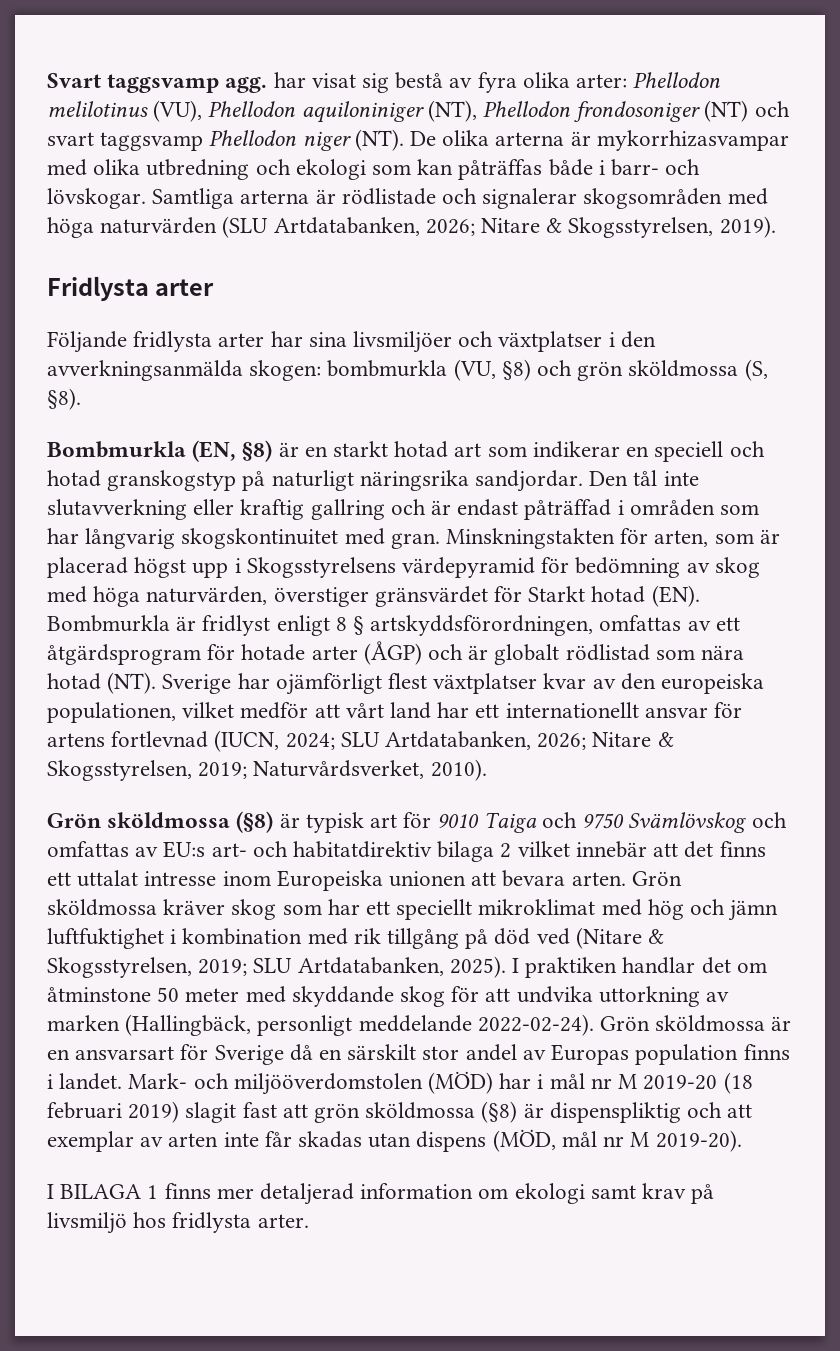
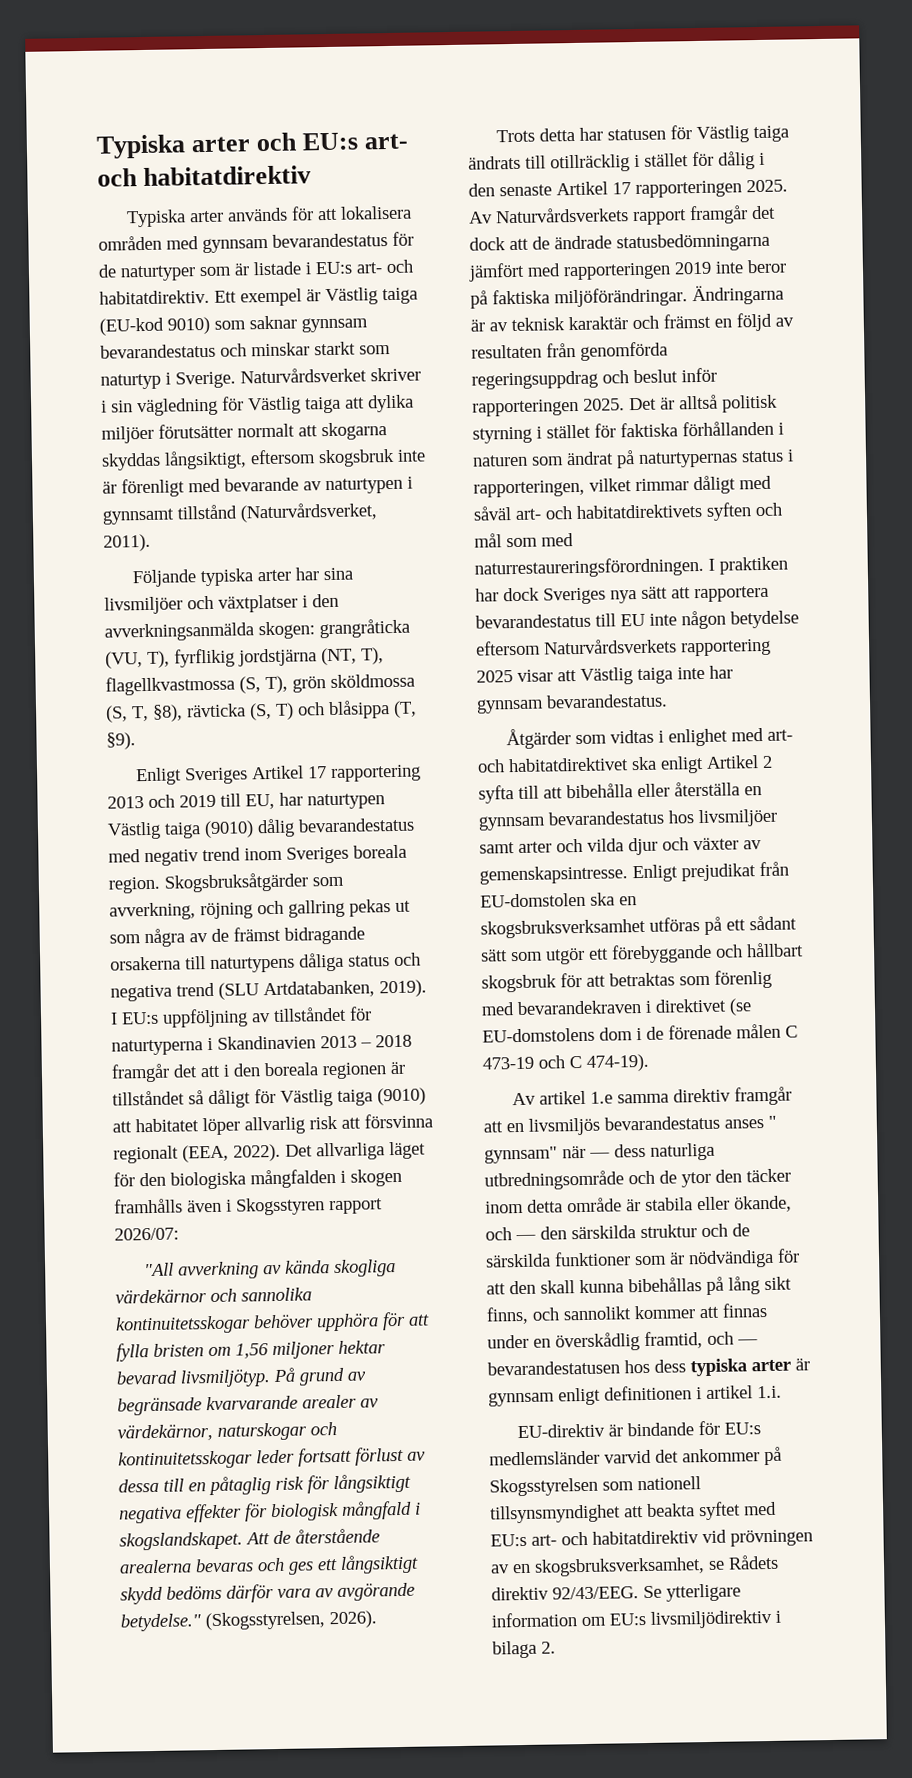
- Svart taggsvamp agg. har visat sig bestå av fyra olika arter: Phellodon melilotinus (VU), Phellodon aquiloniniger (NT), Phellodon frondosoniger (NT) och svart taggsvamp Phellodon niger (NT). De olika arterna är mykorrhizasvampar med olika utbredning och ekologi som kan påträffas både i barr- och lövskogar. Samtliga arterna är rödlistade och signalerar skogsområden med höga naturvärden (SLU Artdatabanken, 2026; Nitare & Skogsstyrelsen, 2019).
- Fridlysta arter
+ Typiska arter och EU:s art- och habitatdirektiv
+ Typiska arter används för att lokalisera områden med gynnsam bevarandestatus för de naturtyper som är listade i EU:s art- och habitatdirektiv. Ett exempel är Västlig taiga (EU-kod 9010) som saknar gynnsam bevarandestatus och minskar starkt som naturtyp i Sverige. Naturvårdsverket skriver i sin vägledning för Västlig taiga att dylika miljöer förutsätter normalt att skogarna skyddas långsiktigt, eftersom skogsbruk inte är förenligt med bevarande av naturtypen i gynnsamt tillstånd (Naturvårdsverket, 2011).
- Följande fridlysta arter har sina livsmiljöer och växtplatser i den avverkningsanmälda skogen: bombmurkla (VU, §8) och grön sköldmossa (S, §8).
- Bombmurkla (EN, §8) är en starkt hotad art som indikerar en speciell och hotad granskogstyp på naturligt näringsrika sandjordar. Den tål inte slutavverkning eller kraftig gallring och är endast påträffad i områden som har långvarig skogskontinuitet med gran. Minskningstakten för arten, som är placerad högst upp i Skogsstyrelsens värdepyramid för bedömning av skog med höga naturvärden, överstiger gränsvärdet för Starkt hotad (EN). Bombmurkla är fridlyst enligt 8 § artskyddsförordningen, omfattas av ett åtgärdsprogram för hotade arter (ÅGP) och är globalt rödlistad som nära hotad (NT). Sverige har ojämförligt flest växtplatser kvar av den europeiska populationen, vilket medför att vårt land har ett internationellt ansvar för artens fortlevnad (IUCN, 2024; SLU Artdatabanken, 2026; Nitare & Skogsstyrelsen, 2019; Naturvårdsverket, 2010).
- Grön sköldmossa (§8) är typisk art för 9010 Taiga och 9750 Svämlövskog och omfattas av EU:s art- och habitatdirektiv bilaga 2 vilket innebär att det finns ett uttalat intresse inom Europeiska unionen att bevara arten. Grön sköldmossa kräver skog som har ett speciellt mikroklimat med hög och jämn luftfuktighet i kombination med rik tillgång på död ved (Nitare & Skogsstyrelsen, 2019; SLU Artdatabanken, 2025). I praktiken handlar det om åtminstone 50 meter med skyddande skog för att undvika uttorkning av marken (Hallingbäck, personligt meddelande 2022-02-24). Grön sköldmossa är en ansvarsart för Sverige då en särskilt stor andel av Europas population finns i landet. Mark- och miljööverdomstolen (MÖD) har i mål nr M 2019-20 (18 februari 2019) slagit fast att grön sköldmossa (§8) är dispenspliktig och att exemplar av arten inte får skadas utan dispens (MÖD, mål nr M 2019-20).
- I BILAGA 1 finns mer detaljerad information om ekologi samt krav på livsmiljö hos fridlysta arter.
+ Följande typiska arter har sina livsmiljöer och växtplatser i den avverkningsanmälda skogen: grangråticka (VU, T), fyrflikig jordstjärna (NT, T), flagellkvastmossa (S, T), grön sköldmossa (S, T, §8), rävticka (S, T) och blåsippa (T, §9).
+ Enligt Sveriges Artikel 17 rapportering 2013 och 2019 till EU, har naturtypen Västlig taiga (9010) dålig bevarandestatus med negativ trend inom Sveriges boreala region. Skogsbruksåtgärder som avverkning, röjning och gallring pekas ut som några av de främst bidragande orsakerna till naturtypens dåliga status och negativa trend (SLU Artdatabanken, 2019). I EU:s uppföljning av tillståndet för naturtyperna i Skandinavien 2013 – 2018 framgår det att i den boreala regionen är tillståndet så dåligt för Västlig taiga (9010) att habitatet löper allvarlig risk att försvinna regionalt (EEA, 2022). Det allvarliga läget för den biologiska mångfalden i skogen framhålls även i Skogsstyren rapport 2026/07:
+ "All avverkning av kända skogliga värdekärnor och sannolika kontinuitetsskogar behöver upphöra för att fylla bristen om 1,56 miljoner hektar bevarad livsmiljötyp. På grund av begränsade kvarvarande arealer av värdekärnor, naturskogar och kontinuitetsskogar leder fortsatt förlust av dessa till en påtaglig risk för långsiktigt negativa effekter för biologisk mångfald i skogslandskapet. Att de återstående arealerna bevaras och ges ett långsiktigt skydd bedöms därför vara av avgörande betydelse." (Skogsstyrelsen, 2026).
+ Trots detta har statusen för Västlig taiga ändrats till otillräcklig i stället för dålig i den senaste Artikel 17 rapporteringen 2025. Av Naturvårdsverkets rapport framgår det dock att de ändrade statusbedömningarna jämfört med rapporteringen 2019 inte beror på faktiska miljöförändringar. Ändringarna är av teknisk karaktär och främst en följd av resultaten från genomförda regeringsuppdrag och beslut inför rapporteringen 2025. Det är alltså politisk styrning i stället för faktiska förhållanden i naturen som ändrat på naturtypernas status i rapporteringen, vilket rimmar dåligt med såväl art- och habitatdirektivets syften och mål som med naturrestaureringsförordningen. I praktiken har dock Sveriges nya sätt att rapportera bevarandestatus till EU inte någon betydelse eftersom Naturvårdsverkets rapportering 2025 visar att Västlig taiga inte har gynnsam bevarandestatus.
+ Åtgärder som vidtas i enlighet med art- och habitatdirektivet ska enligt Artikel 2 syfta till att bibehålla eller återställa en gynnsam bevarandestatus hos livsmiljöer samt arter och vilda djur och växter av gemenskapsintresse. Enligt prejudikat från EU-domstolen ska en skogsbruksverksamhet utföras på ett sådant sätt som utgör ett förebyggande och hållbart skogsbruk för att betraktas som förenlig med bevarandekraven i direktivet (se EU-domstolens dom i de förenade målen C 473-19 och C 474-19).
+ Av artikel 1.e samma direktiv framgår att en livsmiljös bevarandestatus anses " gynnsam" när — dess naturliga utbredningsområde och de ytor den täcker inom detta område är stabila eller ökande, och — den särskilda struktur och de särskilda funktioner som är nödvändiga för att den skall kunna bibehållas på lång sikt finns, och sannolikt kommer att finnas under en överskådlig framtid, och — bevarandestatusen hos dess typiska arter är gynnsam enligt definitionen i artikel 1.i.
+ EU-direktiv är bindande för EU:s medlemsländer varvid det ankommer på Skogsstyrelsen som nationell tillsynsmyndighet att beakta syftet med EU:s art- och habitatdirektiv vid prövningen av en skogsbruksverksamhet, se Rådets direktiv 92/43/EEG. Se ytterligare information om EU:s livsmiljödirektiv i bilaga 2.

